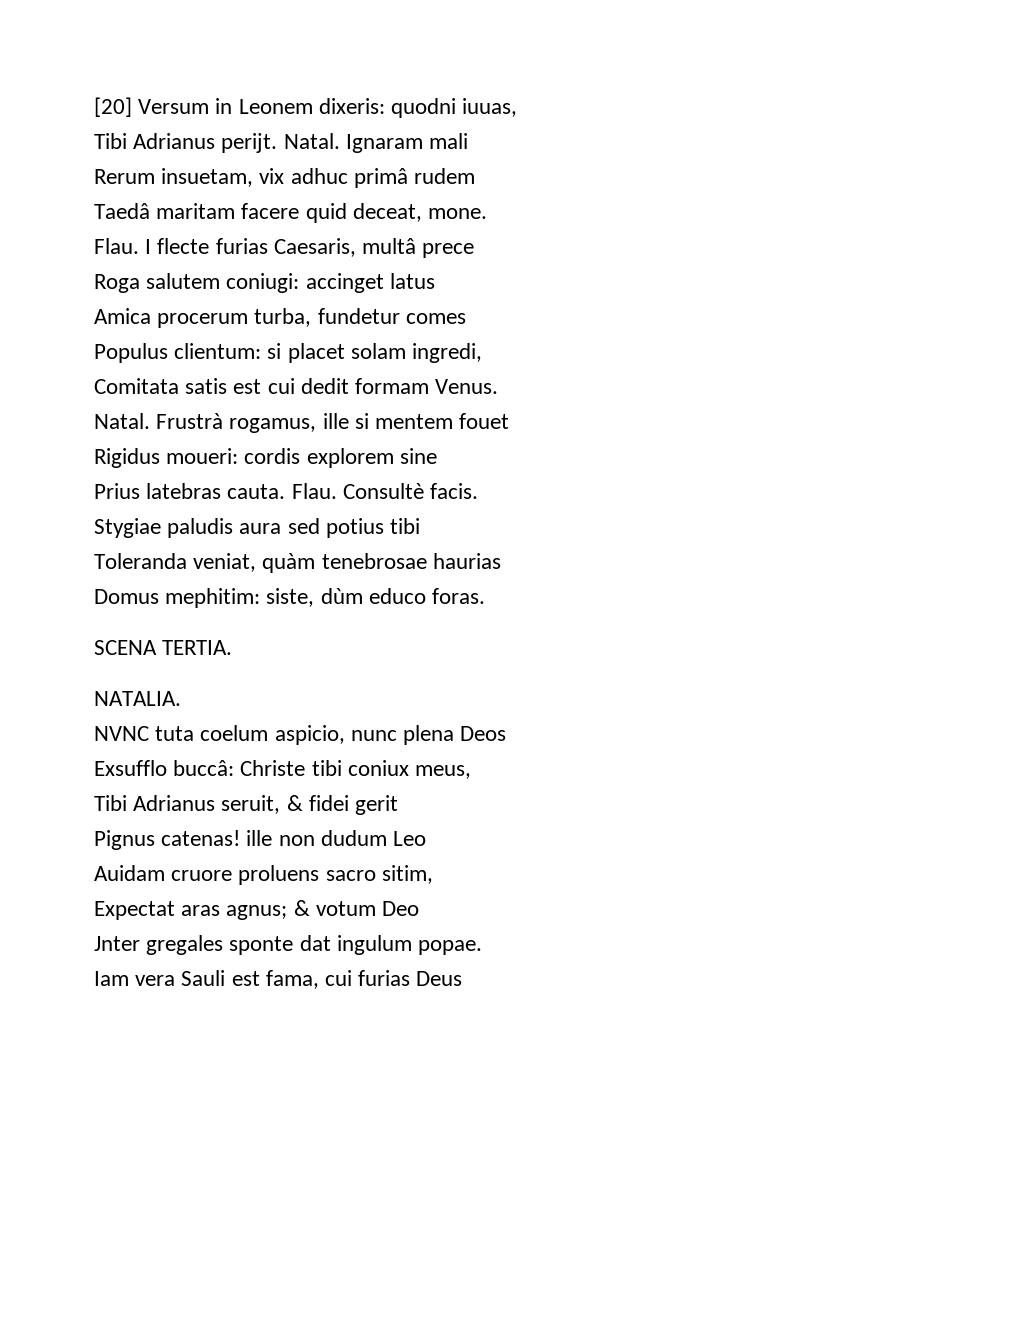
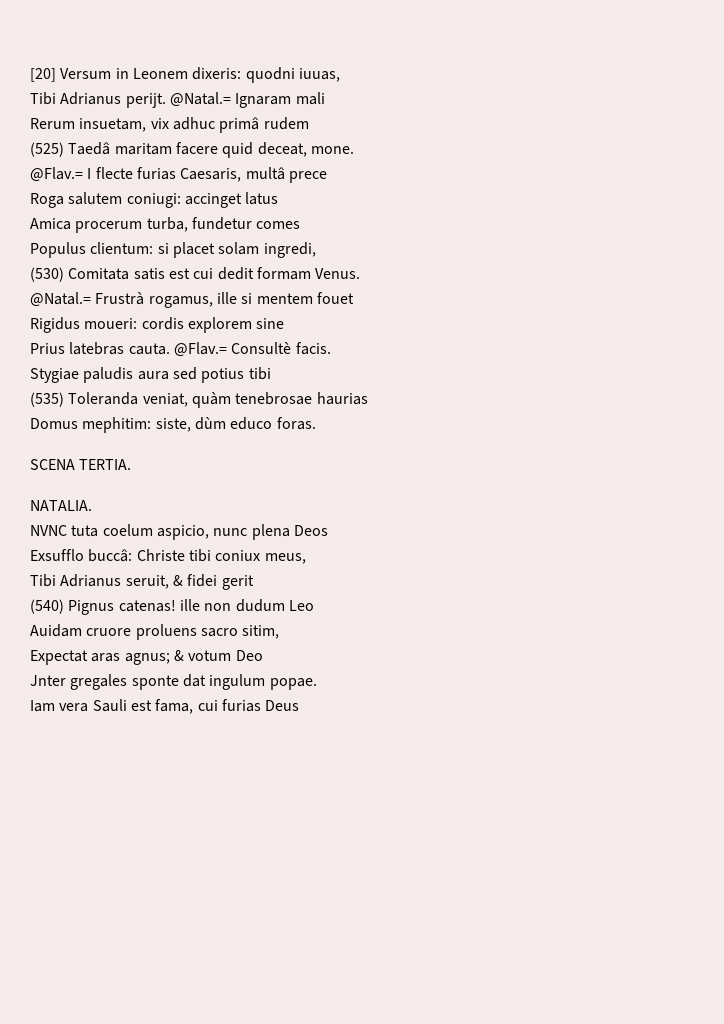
- Natal. Ignaram mali
+ @Natal.= Ignaram mali
- Taedâ maritam facere quid deceat, mone.
+ (525) Taedâ maritam facere quid deceat, mone.
- Flau. I flecte furias Caesaris, multâ prece
+ @Flav.= I flecte furias Caesaris, multâ prece
- Comitata satis est cui dedit formam Venus.
+ (530) Comitata satis est cui dedit formam Venus.
- Natal. Frustrà rogamus, ille si mentem fouet
+ @Natal.= Frustrà rogamus, ille si mentem fouet
- Flau. Consultè facis.
+ @Flav.= Consultè facis.
- Toleranda veniat, quàm tenebrosae haurias
+ (535) Toleranda veniat, quàm tenebrosae haurias
- Pignus catenas! ille non dudum Leo
+ (540) Pignus catenas! ille non dudum Leo

